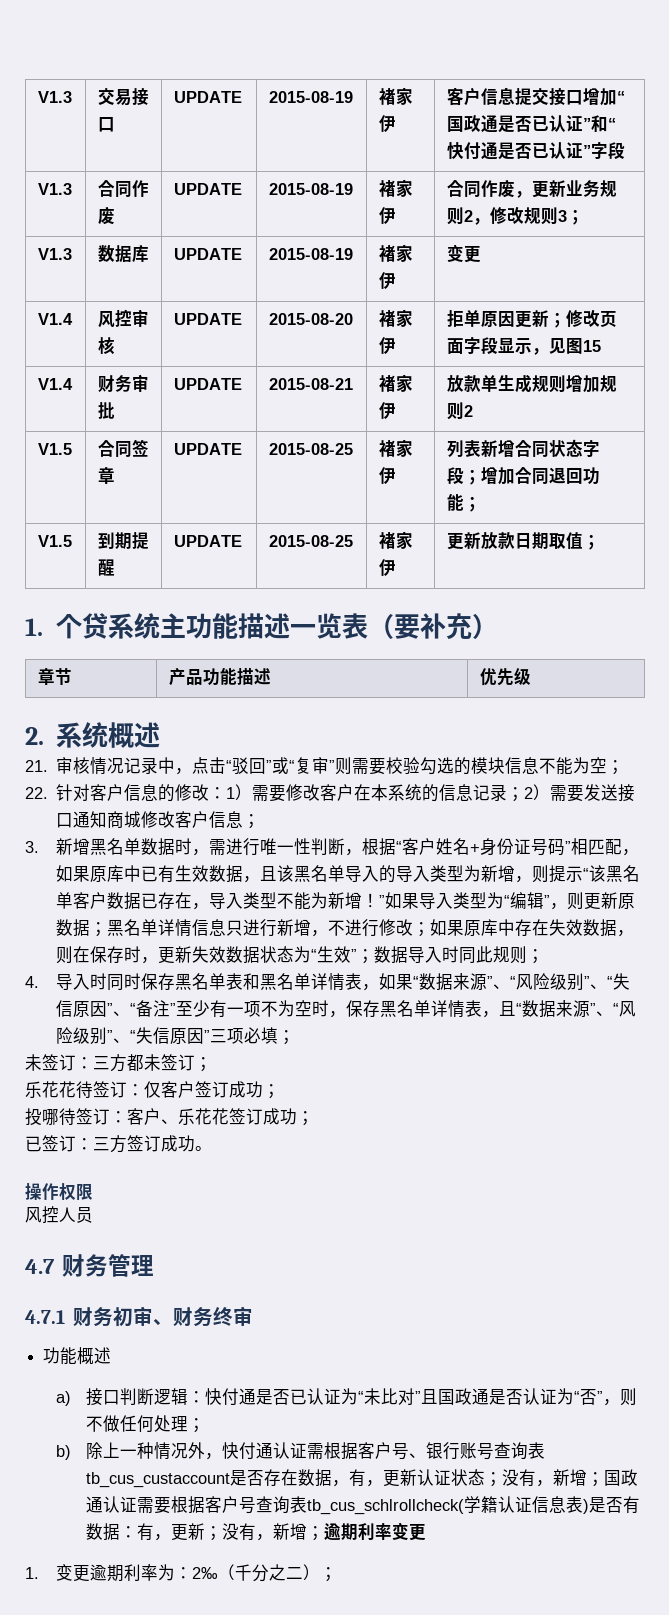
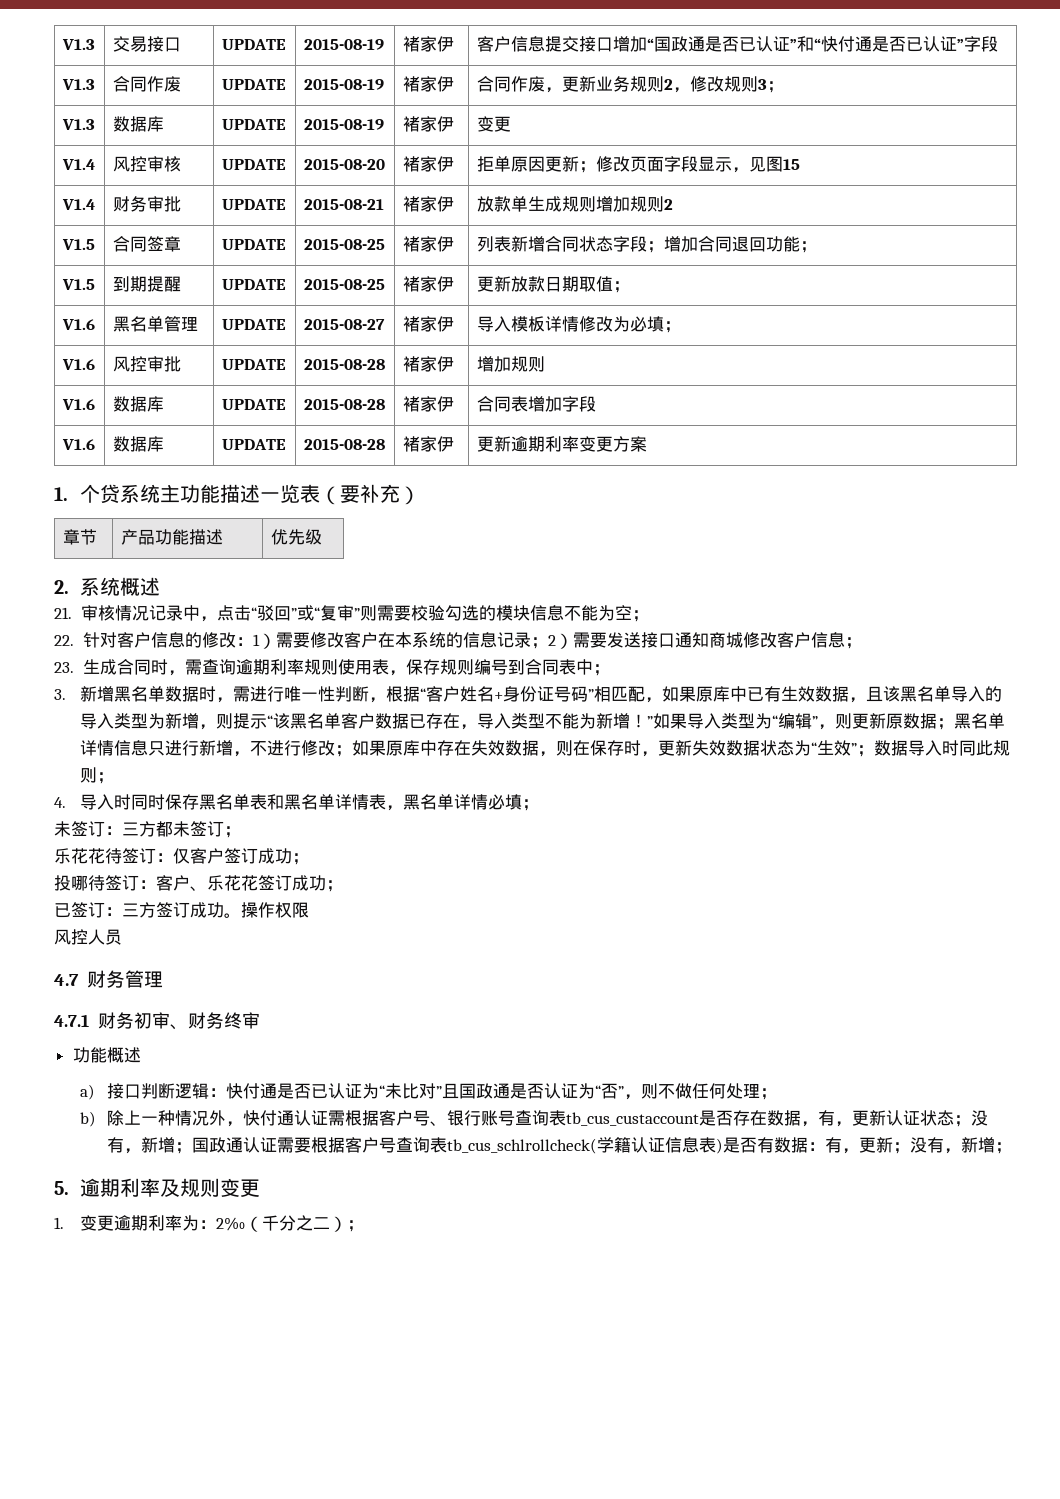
+ V1.6 | 黑名单管理 | UPDATE | 2015-08-27 | 褚家伊 | 导入模板详情修改为必填；
+ V1.6 | 风控审批 | UPDATE | 2015-08-28 | 褚家伊 | 增加规则
+ V1.6 | 数据库 | UPDATE | 2015-08-28 | 褚家伊 | 合同表增加字段
+ V1.6 | 数据库 | UPDATE | 2015-08-28 | 褚家伊 | 更新逾期利率变更方案
+ 23.生成合同时，需查询逾期利率规则使用表，保存规则编号到合同表中；
- 4.导入时同时保存黑名单表和黑名单详情表，如果“数据来源”、“风险级别”、“失信原因”、“备注”至少有一项不为空时，保存黑名单详情表，且“数据来源”、“风险级别”、“失信原因”三项必填；
+ 4.导入时同时保存黑名单表和黑名单详情表，黑名单详情必填；
- 已签订：三方签订成功。
- 操作权限
+ 已签订：三方签订成功。操作权限
- b)除上一种情况外，快付通认证需根据客户号、银行账号查询表tb_cus_custaccount是否存在数据，有，更新认证状态；没有，新增；国政通认证需要根据客户号查询表tb_cus_schlrollcheck(学籍认证信息表)是否有数据：有，更新；没有，新增；逾期利率变更
+ b)除上一种情况外，快付通认证需根据客户号、银行账号查询表tb_cus_custaccount是否存在数据，有，更新认证状态；没有，新增；国政通认证需要根据客户号查询表tb_cus_schlrollcheck(学籍认证信息表)是否有数据：有，更新；没有，新增；
+ 5.逾期利率及规则变更

